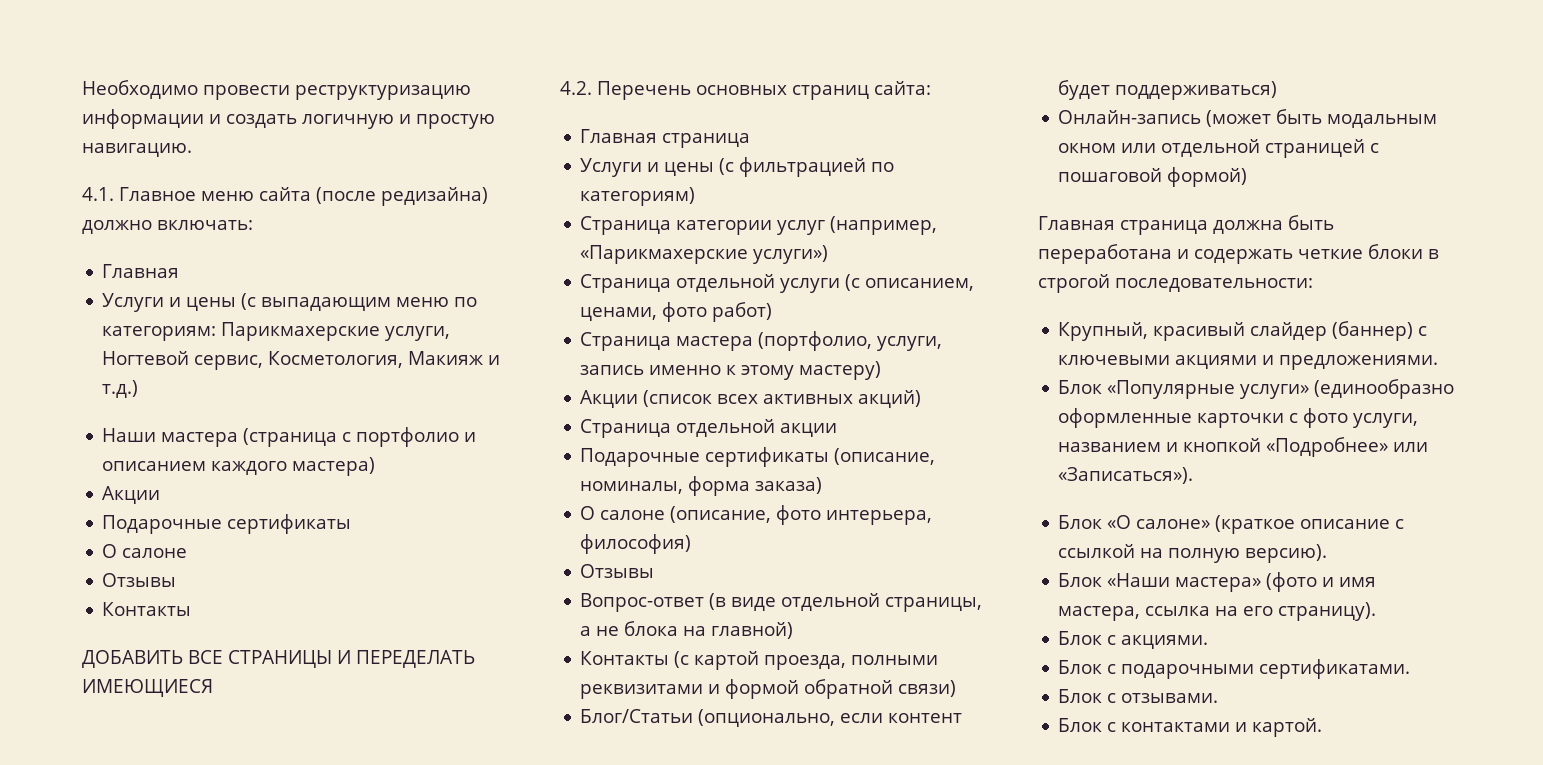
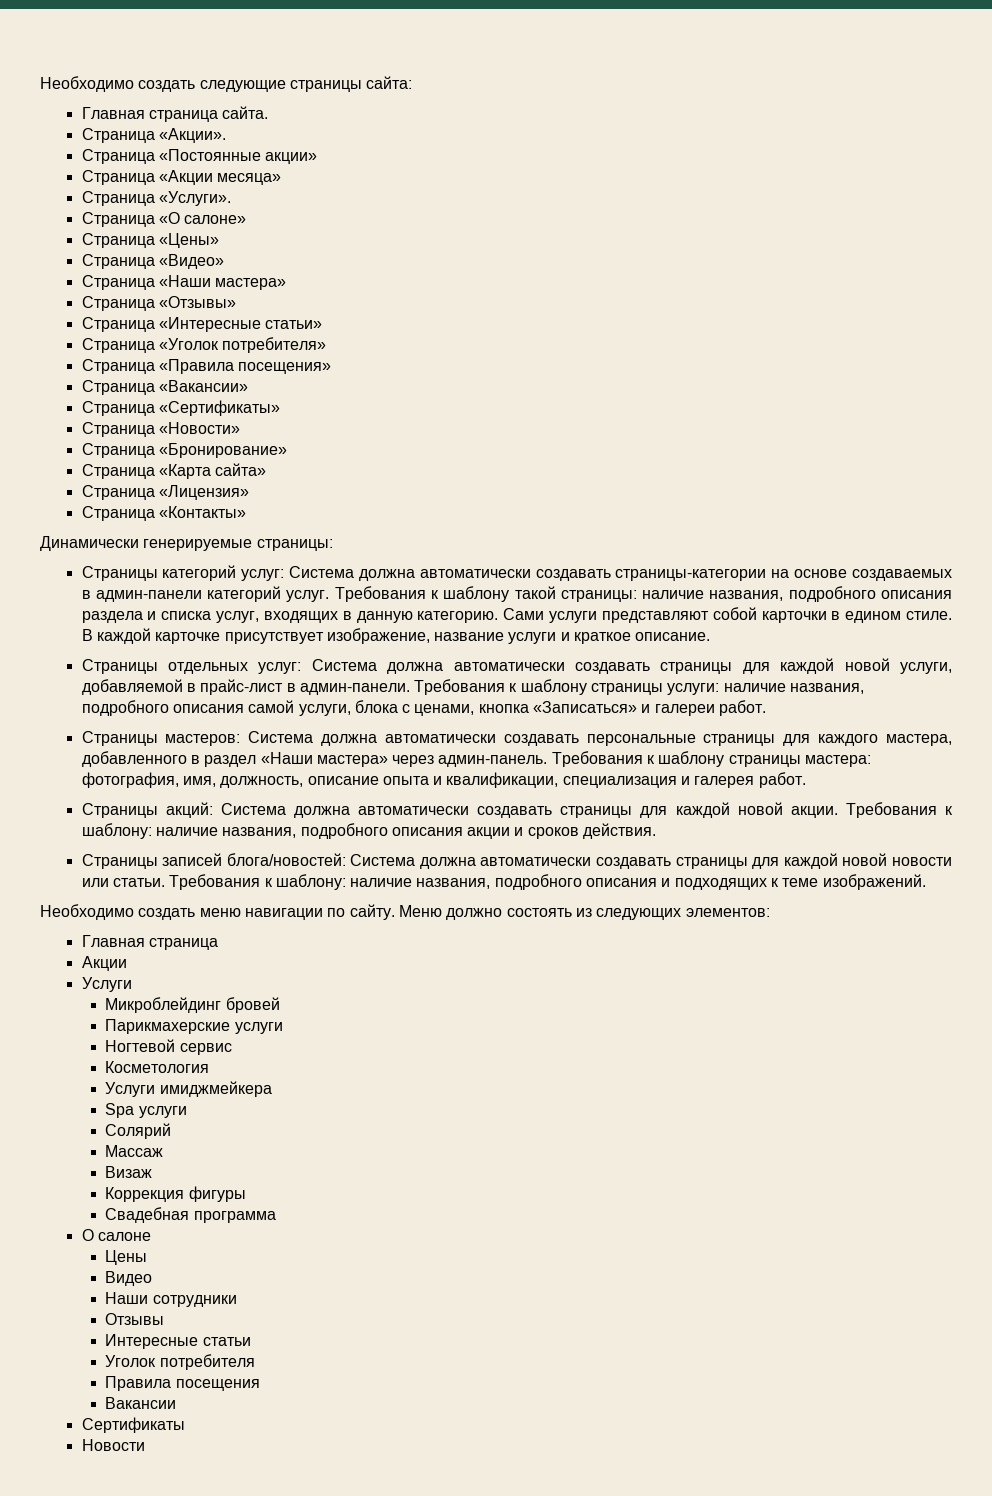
- Необходимо провести реструктуризацию информации и создать логичную и простую навигацию.
- 4.1. Главное меню сайта (после редизайна) должно включать:
- Главная
- Услуги и цены (с выпадающим меню по категориям: Парикмахерские услуги, Ногтевой сервис, Косметология, Макияж и т.д.)
- Наши мастера (страница с портфолио и описанием каждого мастера)
+ Необходимо создать следующие страницы сайта:
+ Главная страница сайта.
+ Страница «Акции».
+ Страница «Постоянные акции»
+ Страница «Акции месяца»
+ Страница «Услуги».
+ Страница «О салоне»
+ Страница «Цены»
+ Страница «Видео»
+ Страница «Наши мастера»
+ Страница «Отзывы»
+ Страница «Интересные статьи»
+ Страница «Уголок потребителя»
+ Страница «Правила посещения»
+ Страница «Вакансии»
+ Страница «Сертификаты»
+ Страница «Новости»
+ Страница «Бронирование»
+ Страница «Карта сайта»
+ Страница «Лицензия»
+ Страница «Контакты»
+ Динамически генерируемые страницы:
+ Страницы категорий услуг: Система должна автоматически создавать страницы-категории на основе создаваемых в админ-панели категорий услуг. Требования к шаблону такой страницы: наличие названия, подробного описания раздела и списка услуг, входящих в данную категорию. Сами услуги представляют собой карточки в едином стиле. В каждой карточке присутствует изображение, название услуги и краткое описание.
+ Страницы отдельных услуг: Система должна автоматически создавать страницы для каждой новой услуги, добавляемой в прайс-лист в админ-панели. Требования к шаблону страницы услуги: наличие названия, подробного описания самой услуги, блока с ценами, кнопка «Записаться» и галереи работ.
+ Страницы мастеров: Система должна автоматически создавать персональные страницы для каждого мастера, добавленного в раздел «Наши мастера» через админ-панель. Требования к шаблону страницы мастера: фотография, имя, должность, описание опыта и квалификации, специализация и галерея работ.
+ Страницы акций: Система должна автоматически создавать страницы для каждой новой акции. Требования к шаблону: наличие названия, подробного описания акции и сроков действия.
+ Страницы записей блога/новостей: Система должна автоматически создавать страницы для каждой новой новости или статьи. Требования к шаблону: наличие названия, подробного описания и подходящих к теме изображений.
+ Необходимо создать меню навигации по сайту. Меню должно состоять из следующих элементов:
+ Главная страница
  Акции
- Подарочные сертификаты
+ Услуги
+ Микроблейдинг бровей
+ Парикмахерские услуги
+ Ногтевой сервис
+ Косметология
+ Услуги имиджмейкера
+ Spa услуги
+ Солярий
+ Массаж
+ Визаж
+ Коррекция фигуры
+ Свадебная программа
  О салоне
+ Цены
+ Видео
+ Наши сотрудники
  Отзывы
- Контакты
- ДОБАВИТЬ ВСЕ СТРАНИЦЫ И ПЕРЕДЕЛАТЬ ИМЕЮЩИЕСЯ
- 4.2. Перечень основных страниц сайта:
- Главная страница
- Услуги и цены (с фильтрацией по категориям)
- Страница категории услуг (например, «Парикмахерские услуги»)
- Страница отдельной услуги (с описанием, ценами, фото работ)
- Страница мастера (портфолио, услуги, запись именно к этому мастеру)
- Акции (список всех активных акций)
- Страница отдельной акции
- Подарочные сертификаты (описание, номиналы, форма заказа)
- О салоне (описание, фото интерьера, философия)
- Отзывы
- Вопрос-ответ (в виде отдельной страницы, а не блока на главной)
- Контакты (с картой проезда, полными реквизитами и формой обратной связи)
- Блог/Статьи (опционально, если контент будет поддерживаться)
- Онлайн-запись (может быть модальным окном или отдельной страницей с пошаговой формой)
- Главная страница должна быть переработана и содержать четкие блоки в строгой последовательности:
- Крупный, красивый слайдер (баннер) с ключевыми акциями и предложениями.
- Блок «Популярные услуги» (единообразно оформленные карточки с фото услуги, названием и кнопкой «Подробнее» или «Записаться»).
- Блок «О салоне» (краткое описание с ссылкой на полную версию).
- Блок «Наши мастера» (фото и имя мастера, ссылка на его страницу).
- Блок с акциями.
- Блок с подарочными сертификатами.
- Блок с отзывами.
- Блок с контактами и картой.
+ Интересные статьи
+ Уголок потребителя
+ Правила посещения
+ Вакансии
+ Сертификаты
+ Новости

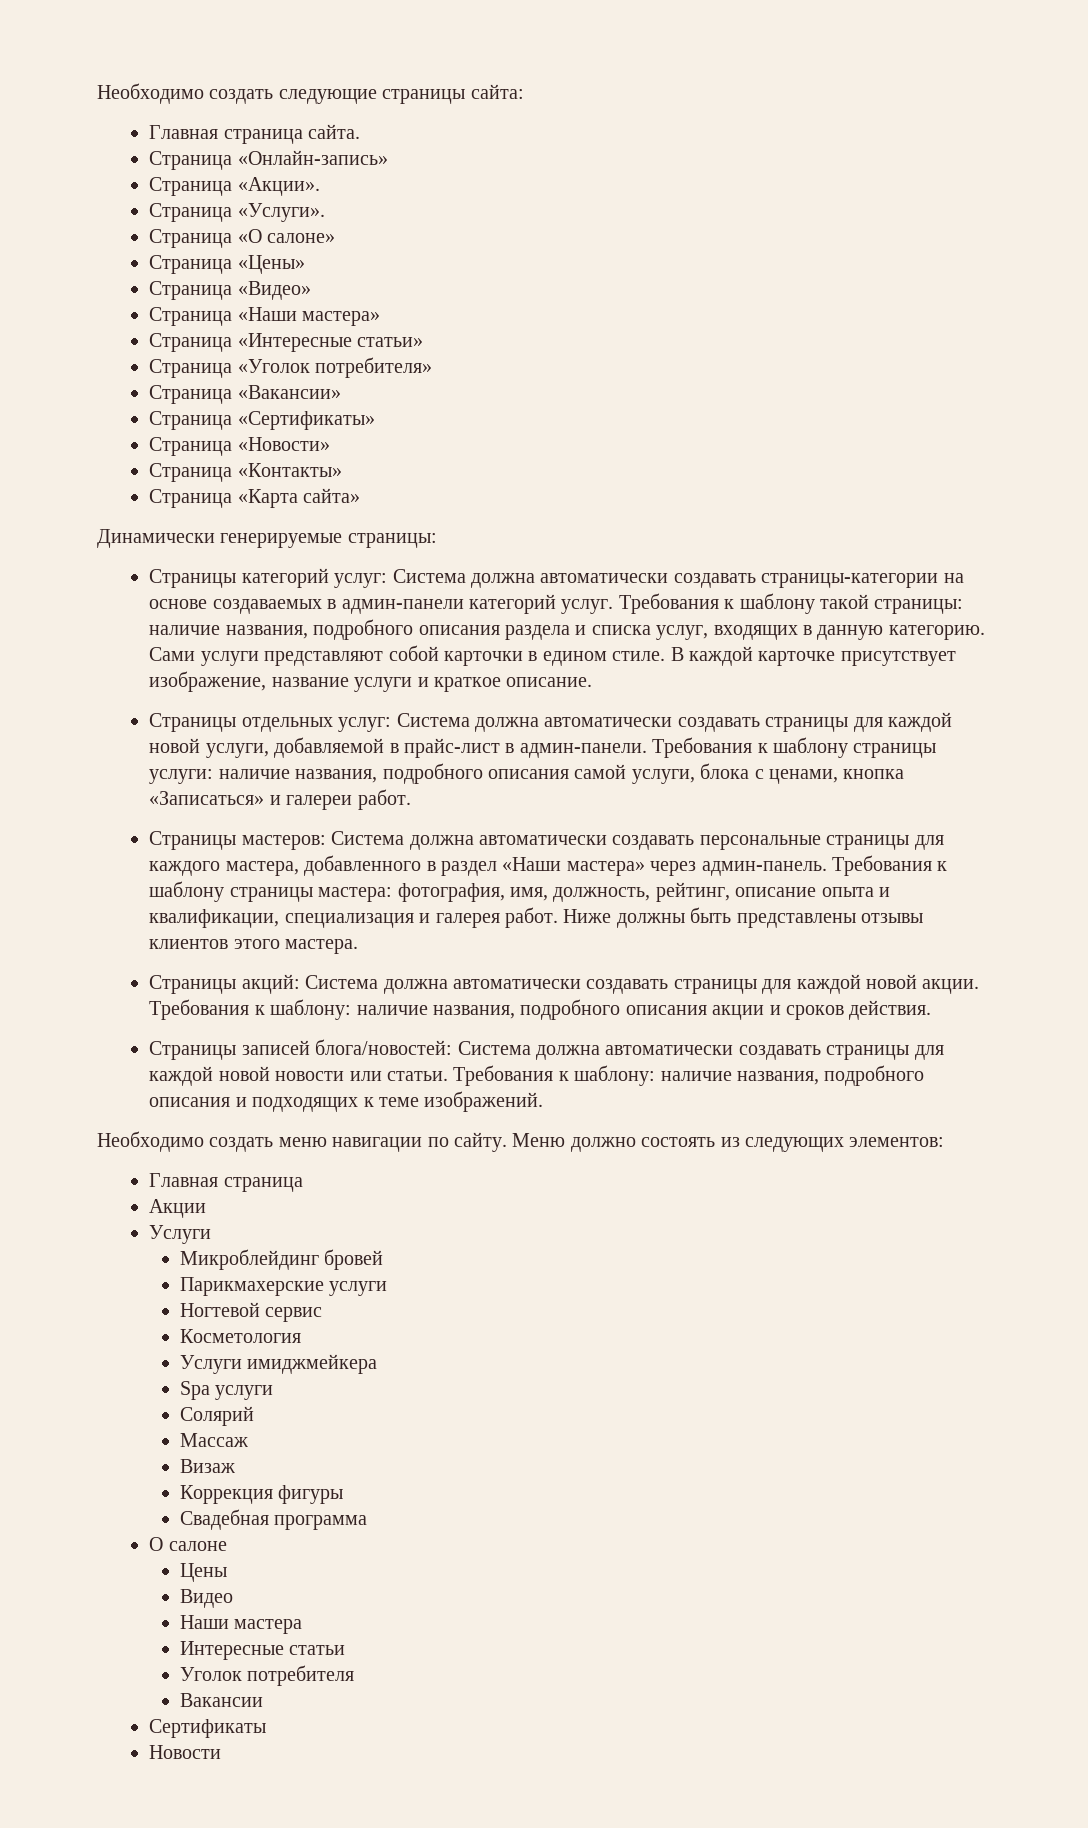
+ Страница «Онлайн-запись»
  Страница «Акции».
- Страница «Постоянные акции»
- Страница «Акции месяца»
- Страница «Отзывы»
- Страница «Правила посещения»
- Страница «Бронирование»
+ Страница «Контакты»
- Страница «Лицензия»
- Страница «Контакты»
- Требования к шаблону страницы мастера: фотография, имя, должность, описание опыта и квалификации, специализация и галерея работ.
+ Требования к шаблону страницы мастера: фотография, имя, должность, рейтинг, описание опыта и квалификации, специализация и галерея работ. Ниже должны быть представлены отзывы клиентов этого мастера.
- Наши сотрудники
- Отзывы
+ Наши мастера
- Правила посещения

